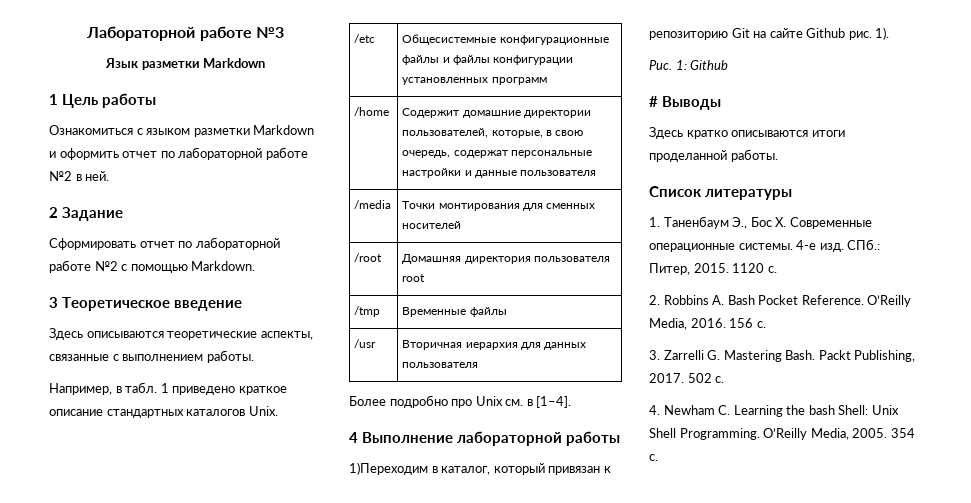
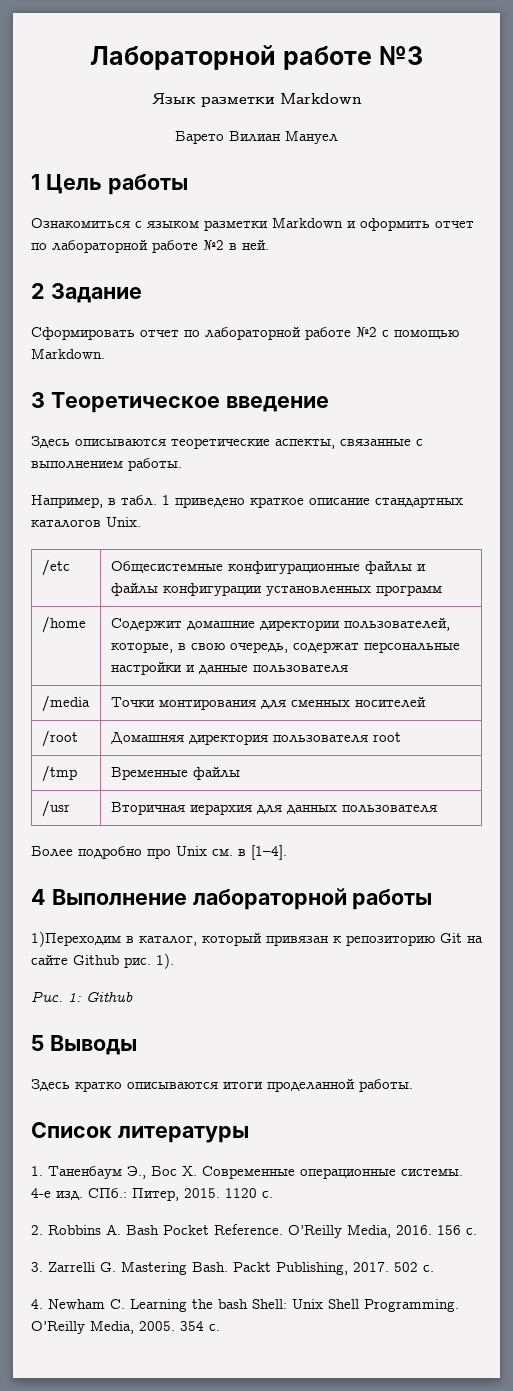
+ Барето Вилиан Мануел
- # Выводы
+ 5 Выводы

